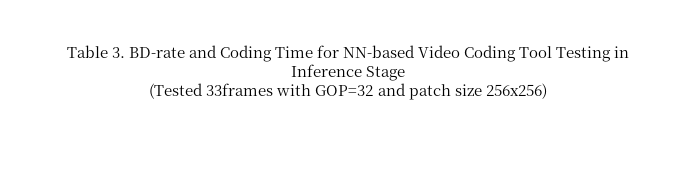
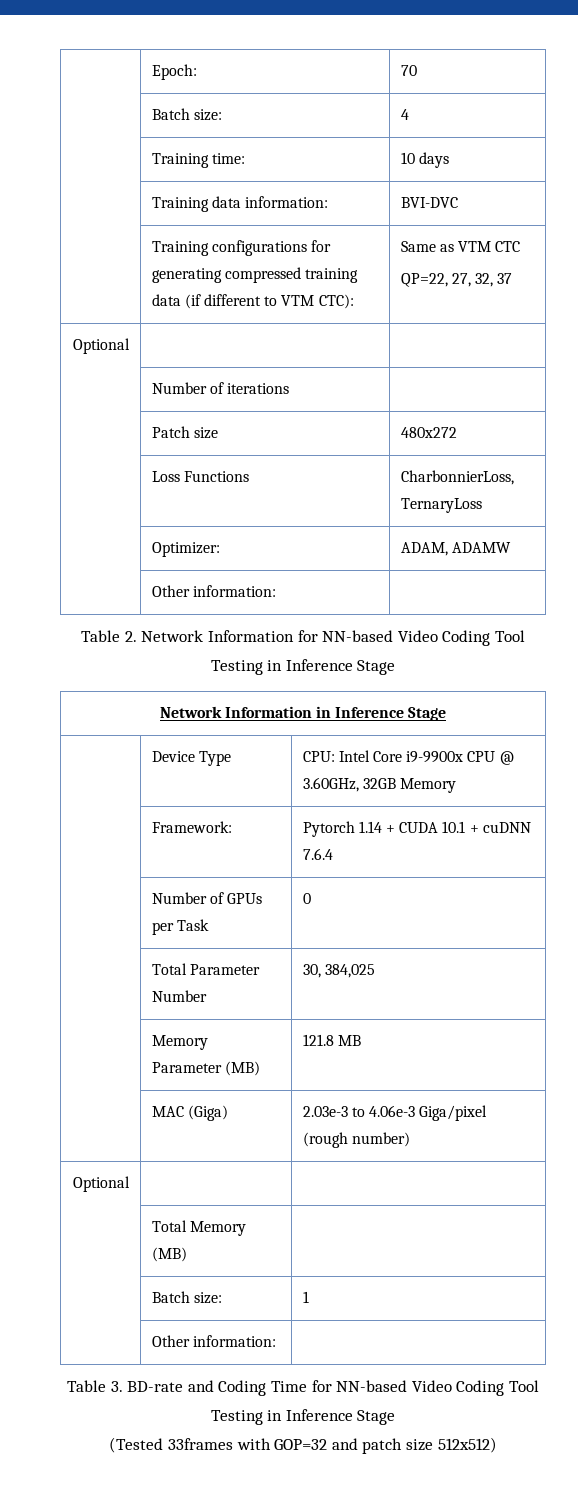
+ | Epoch: | 70
+ | Batch size: | 4
+ | Training time: | 10 days
+ | Training data information: | BVI-DVC
+ | Training configurations for generating compressed training data (if different to VTM CTC): | Same as VTM CTC
+ QP=22, 27, 32, 37
+ Optional | |
+ | Number of iterations |
+ | Patch size | 480x272
+ | Loss Functions | CharbonnierLoss, TernaryLoss
+ | Optimizer: | ADAM, ADAMW
+ | Other information: |
+ Table 2. Network Information for NN-based Video Coding Tool Testing in Inference Stage
+ Network Information in Inference Stage
+ | Device Type | CPU: Intel Core i9-9900x CPU @ 3.60GHz, 32GB Memory
+ | Framework: | Pytorch 1.14 + CUDA 10.1 + cuDNN 7.6.4
+ | Number of GPUs per Task | 0
+ | Total Parameter Number | 30, 384,025
+ | Memory Parameter (MB) | 121.8 MB
+ | MAC (Giga) | 2.03e-3 to 4.06e-3 Giga/pixel (rough number)
+ Optional | |
+ | Total Memory (MB) |
+ | Batch size: | 1
+ | Other information: |
- (Tested 33frames with GOP=32 and patch size 256x256)
+ (Tested 33frames with GOP=32 and patch size 512x512)

